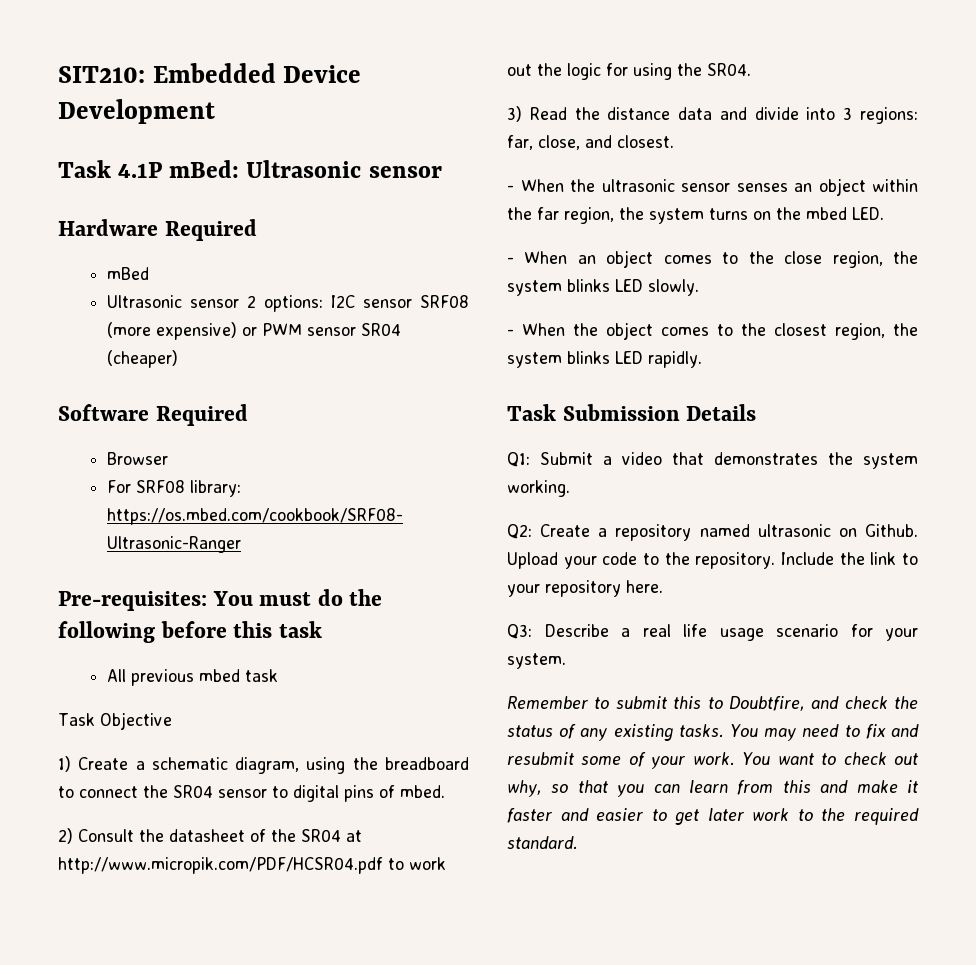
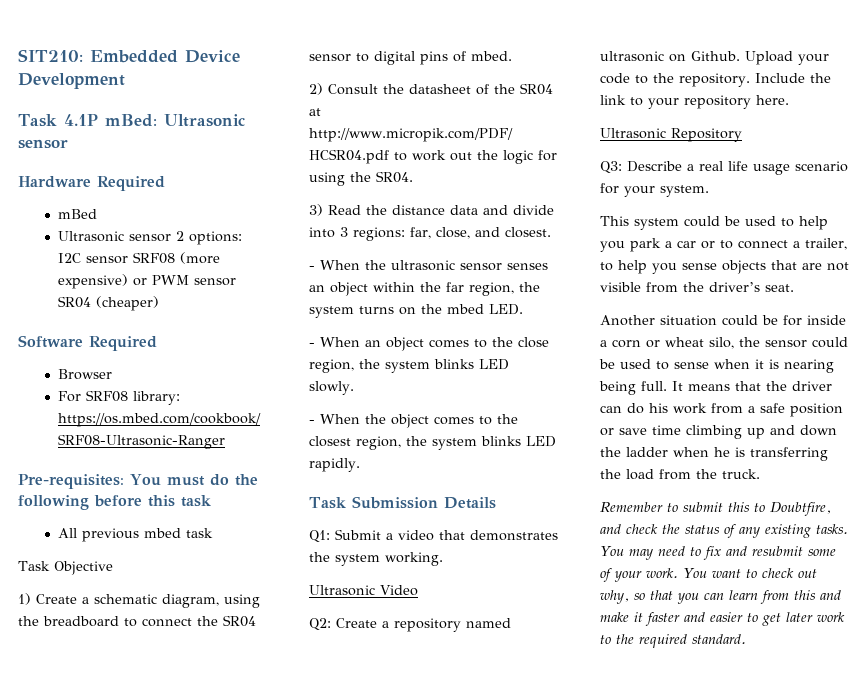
+ Ultrasonic Video
+ Ultrasonic Repository
+ This system could be used to help you park a car or to connect a trailer, to help you sense objects that are not visible from the driver’s seat.
+ Another situation could be for inside a corn or wheat silo, the sensor could be used to sense when it is nearing being full. It means that the driver can do his work from a safe position or save time climbing up and down the ladder when he is transferring the load from the truck.

